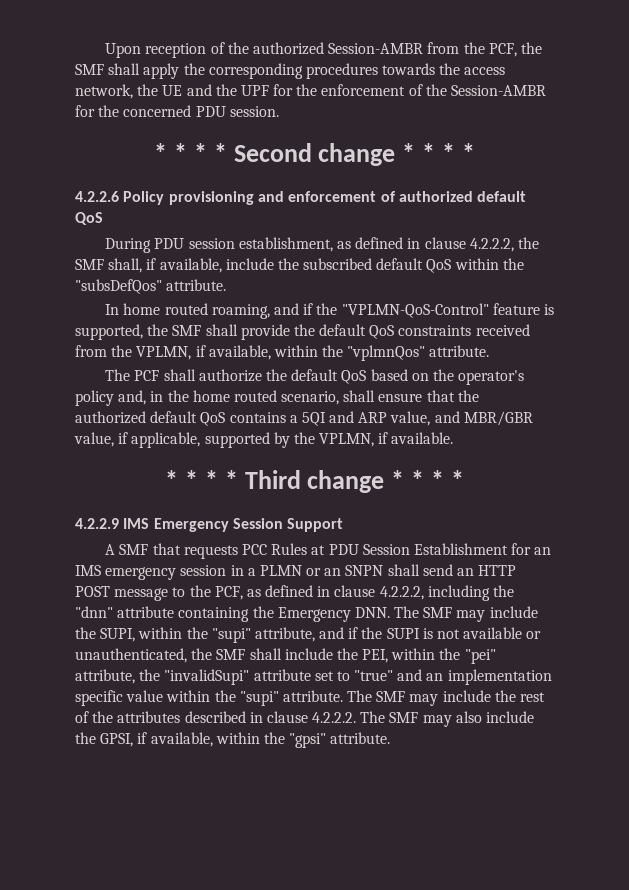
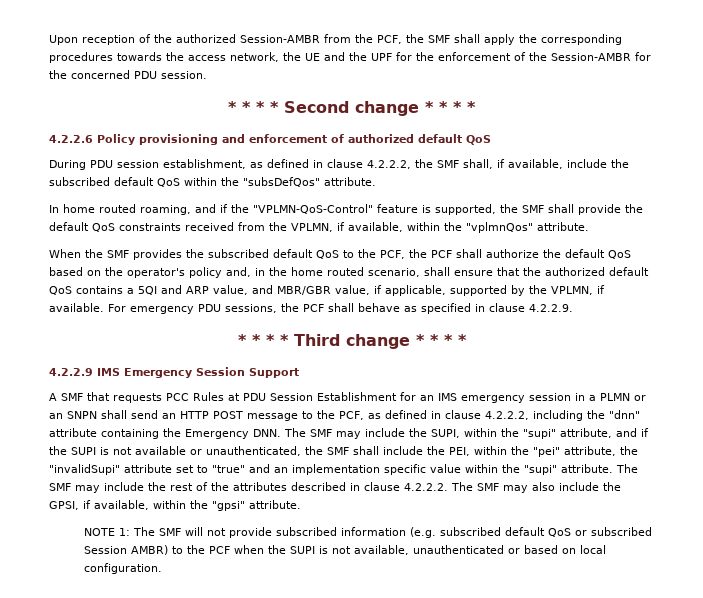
- The PCF shall authorize the default QoS based on the operator's policy and, in the home routed scenario, shall ensure that the authorized default QoS contains a 5QI and ARP value, and MBR/GBR value, if applicable, supported by the VPLMN, if available.
+ When the SMF provides the subscribed default QoS to the PCF, the PCF shall authorize the default QoS based on the operator's policy and, in the home routed scenario, shall ensure that the authorized default QoS contains a 5QI and ARP value, and MBR/GBR value, if applicable, supported by the VPLMN, if available. For emergency PDU sessions, the PCF shall behave as specified in clause 4.2.2.9.
+ NOTE 1: The SMF will not provide subscribed information (e.g. subscribed default QoS or subscribed Session AMBR) to the PCF when the SUPI is not available, unauthenticated or based on local configuration.

